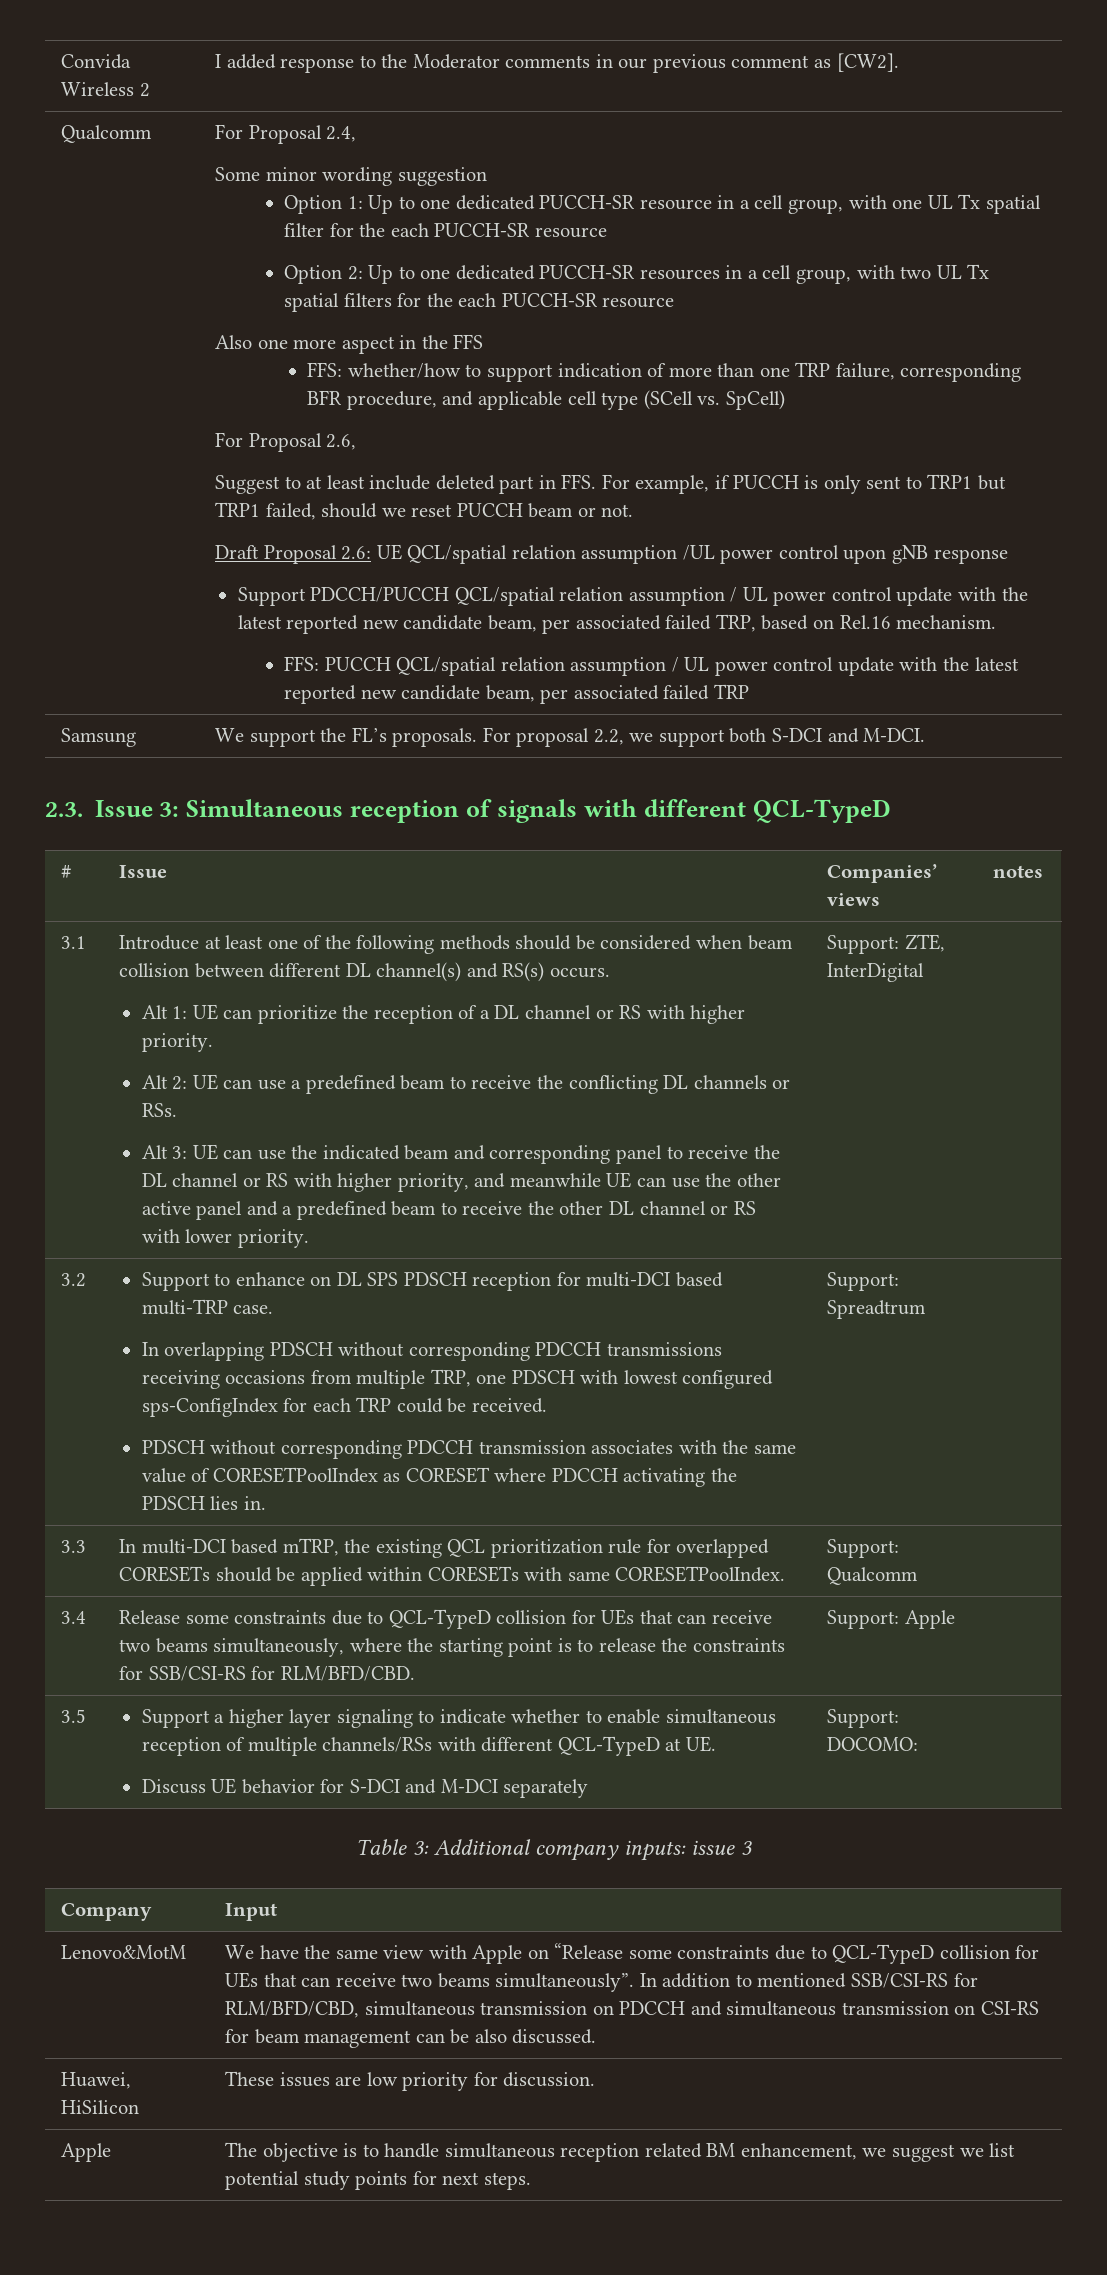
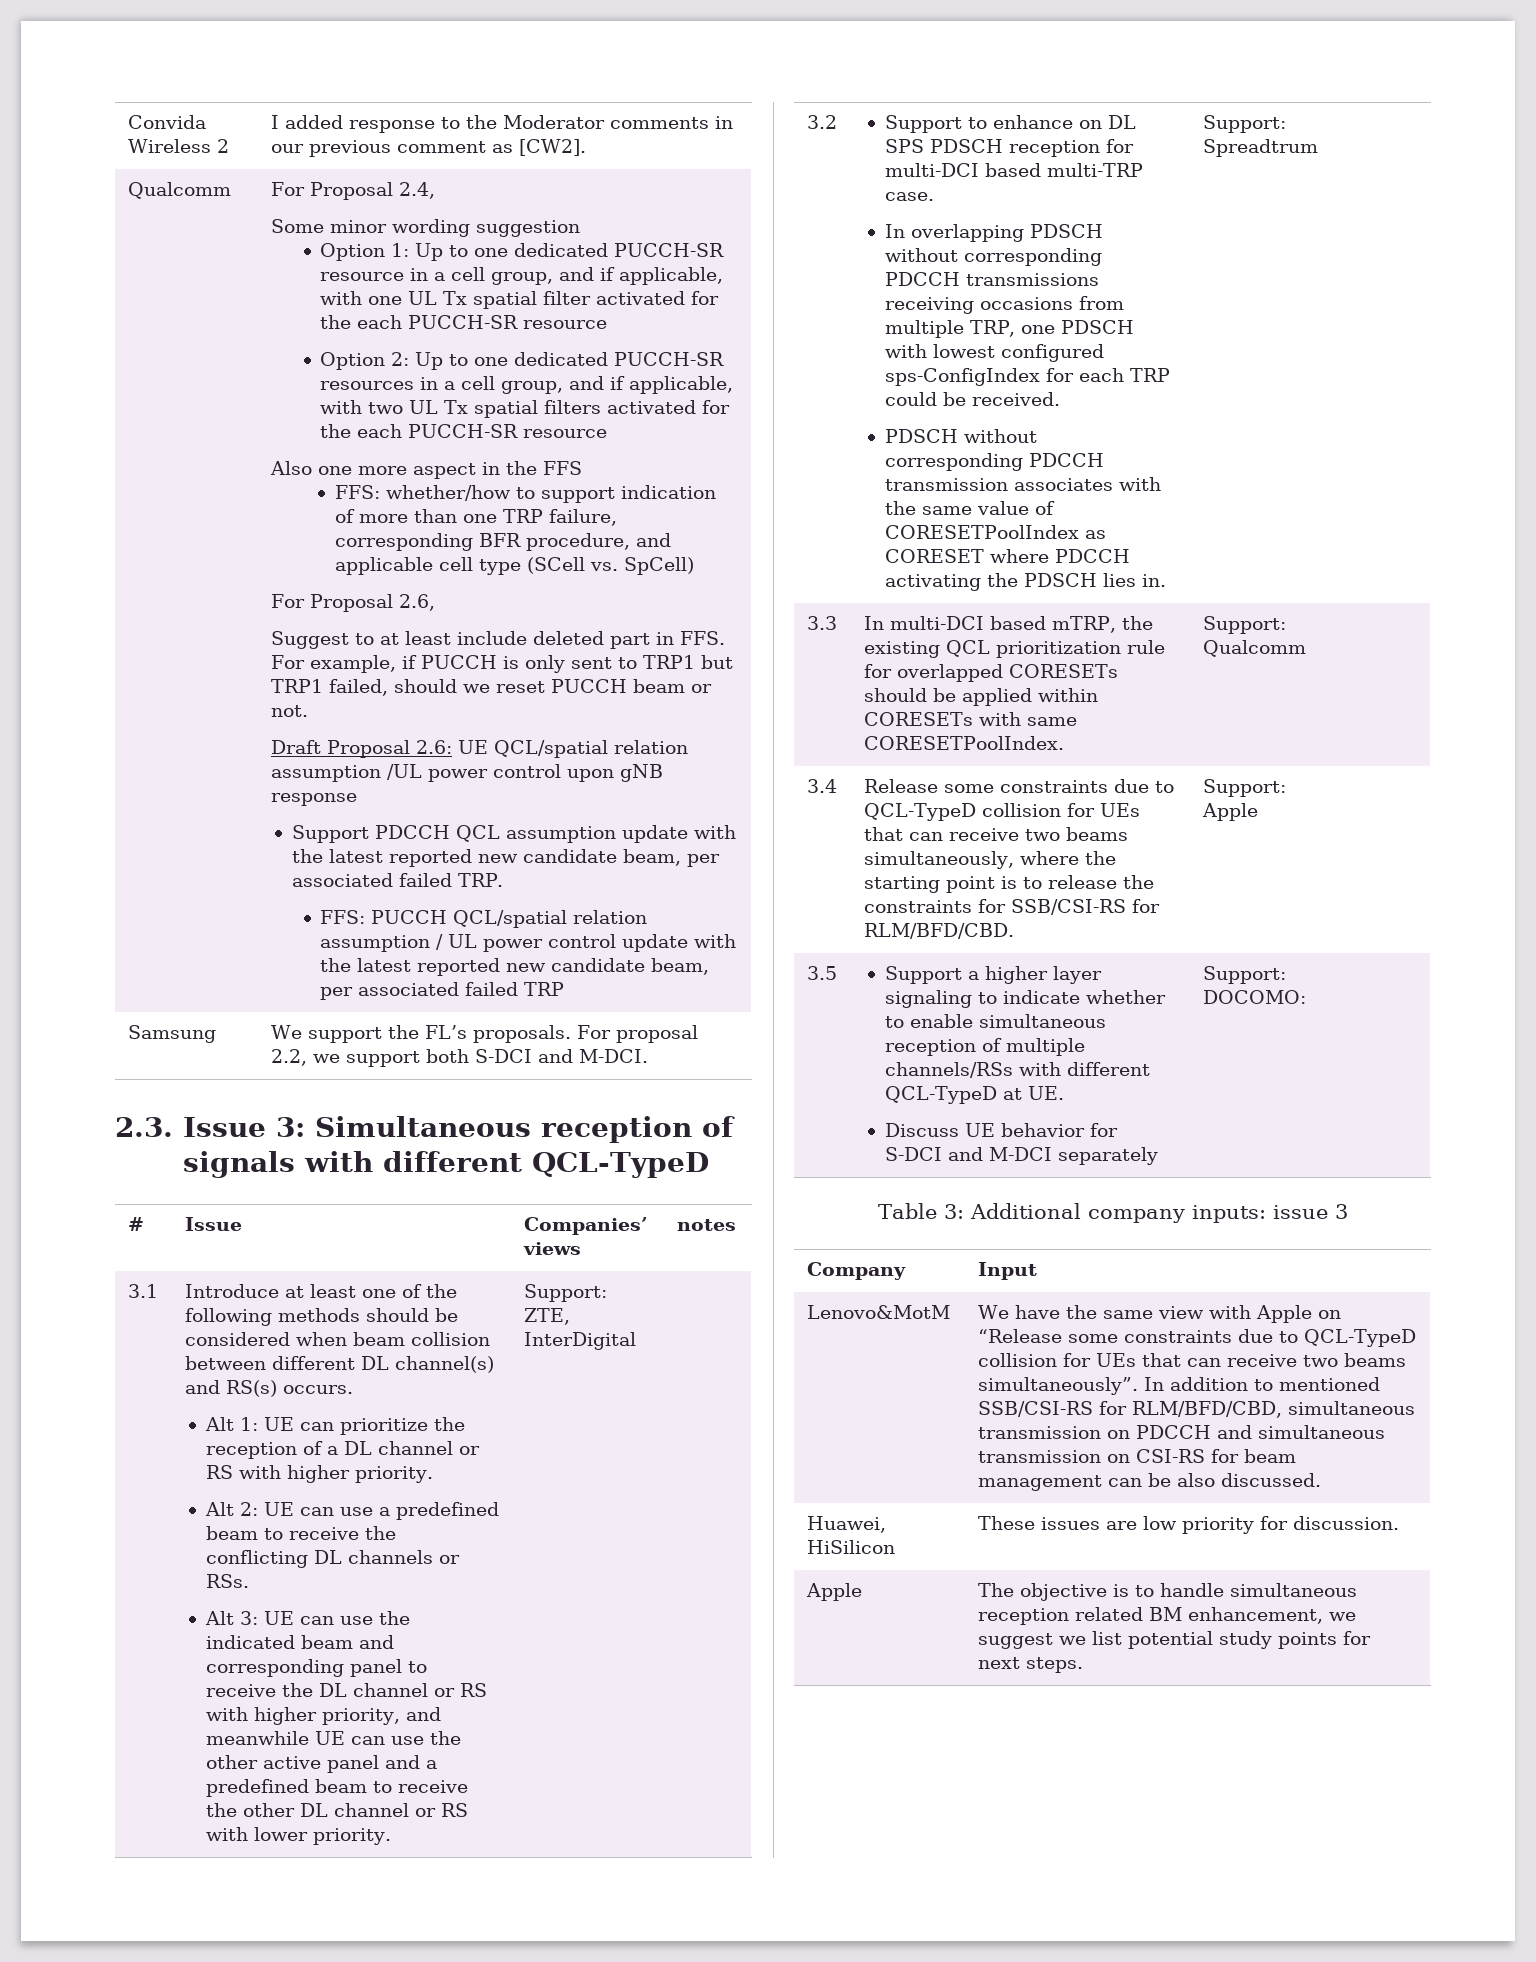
- Option 1: Up to one dedicated PUCCH-SR resource in a cell group, with one UL Tx spatial filter for the each PUCCH-SR resource
+ Option 1: Up to one dedicated PUCCH-SR resource in a cell group, and if applicable, with one UL Tx spatial filter activated for the each PUCCH-SR resource
- Option 2: Up to one dedicated PUCCH-SR resources in a cell group, with two UL Tx spatial filters for the each PUCCH-SR resource
+ Option 2: Up to one dedicated PUCCH-SR resources in a cell group, and if applicable, with two UL Tx spatial filters activated for the each PUCCH-SR resource
- Support PDCCH/PUCCH QCL/spatial relation assumption / UL power control update with the latest reported new candidate beam, per associated failed TRP, based on Rel.16 mechanism.
+ Support PDCCH QCL assumption update with the latest reported new candidate beam, per associated failed TRP.

